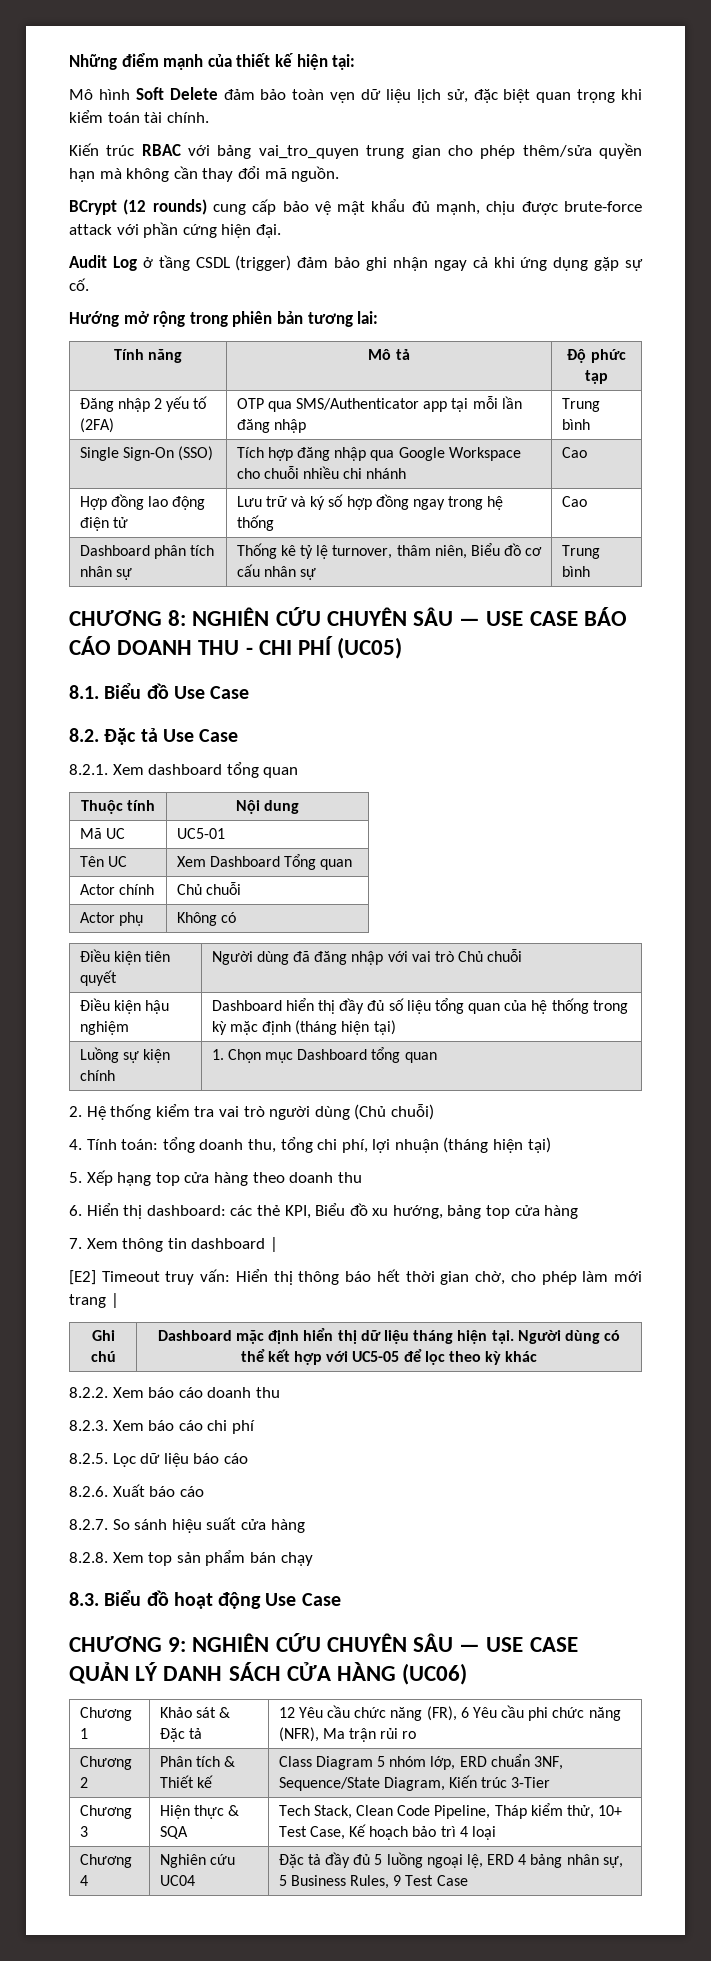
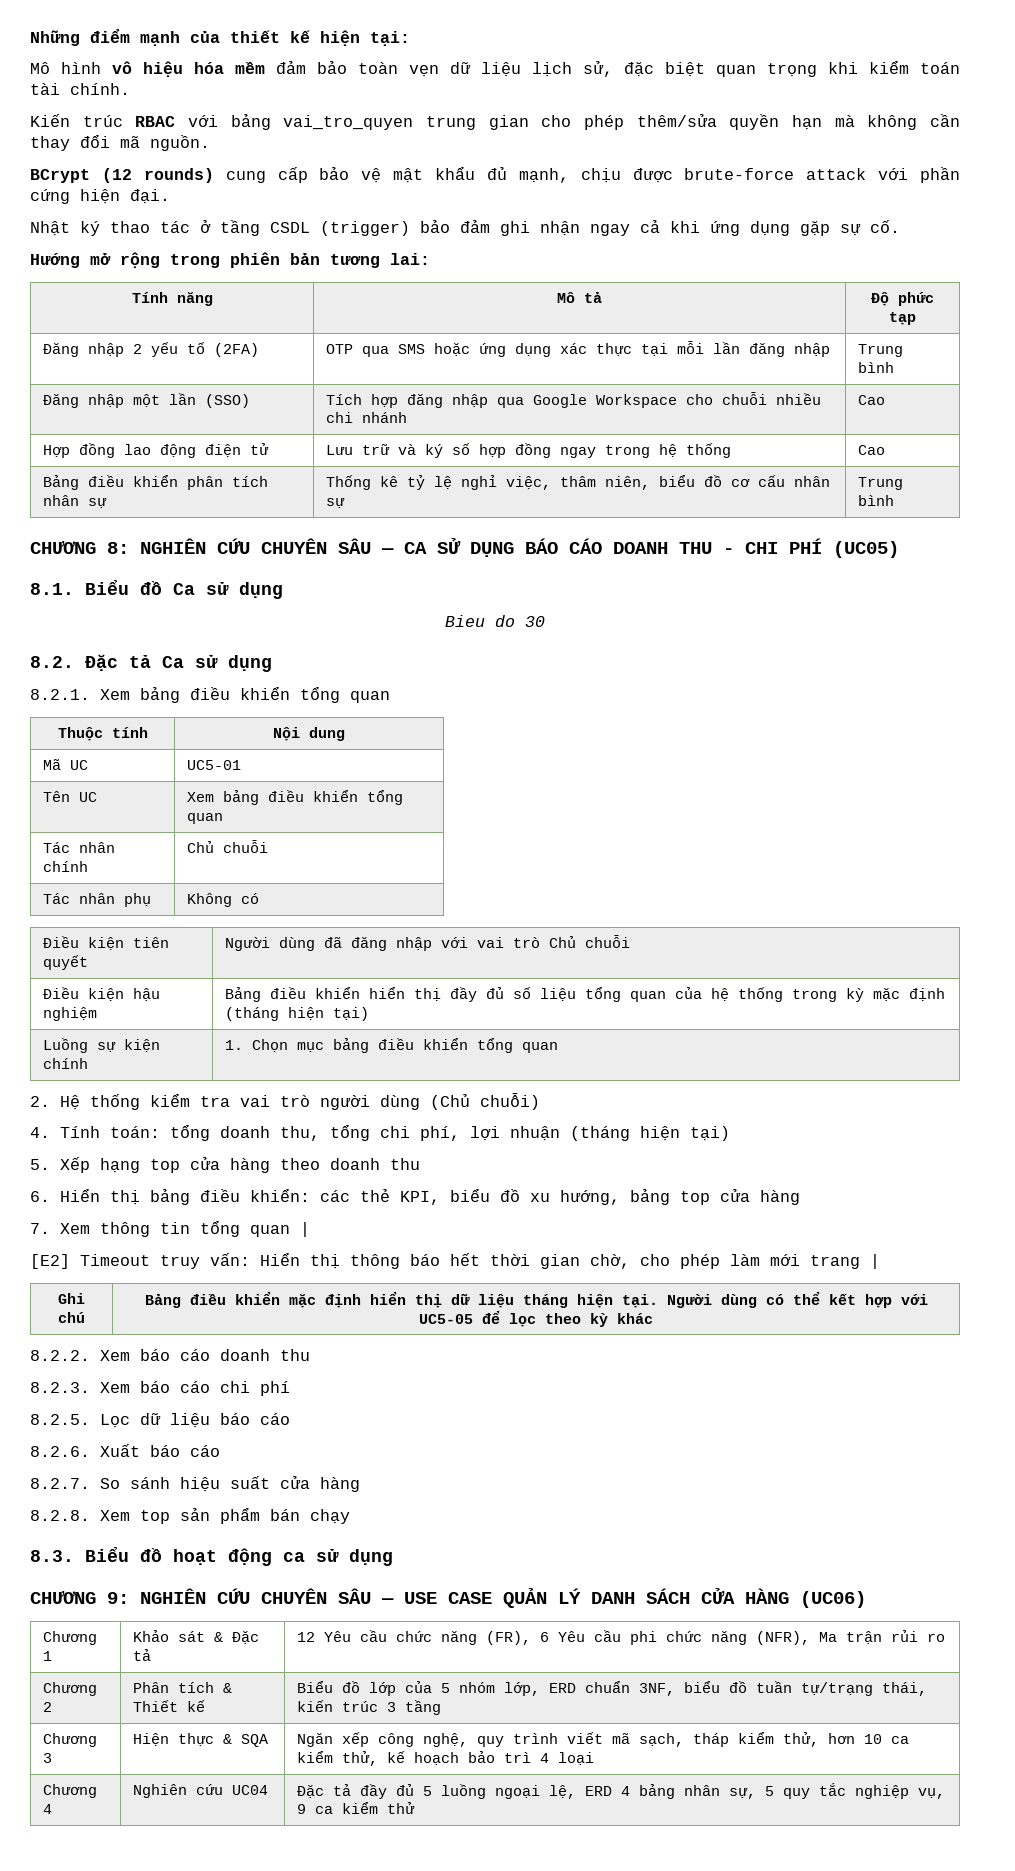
- Mô hình Soft Delete đảm bảo toàn vẹn dữ liệu lịch sử, đặc biệt quan trọng khi kiểm toán tài chính.
+ Mô hình vô hiệu hóa mềm đảm bảo toàn vẹn dữ liệu lịch sử, đặc biệt quan trọng khi kiểm toán tài chính.
- Audit Log ở tầng CSDL (trigger) đảm bảo ghi nhận ngay cả khi ứng dụng gặp sự cố.
+ Nhật ký thao tác ở tầng CSDL (trigger) bảo đảm ghi nhận ngay cả khi ứng dụng gặp sự cố.
- Đăng nhập 2 yếu tố (2FA) | OTP qua SMS/Authenticator app tại mỗi lần đăng nhập | Trung bình
+ Đăng nhập 2 yếu tố (2FA) | OTP qua SMS hoặc ứng dụng xác thực tại mỗi lần đăng nhập | Trung bình
- Single Sign-On (SSO) | Tích hợp đăng nhập qua Google Workspace cho chuỗi nhiều chi nhánh | Cao
+ Đăng nhập một lần (SSO) | Tích hợp đăng nhập qua Google Workspace cho chuỗi nhiều chi nhánh | Cao
- Dashboard phân tích nhân sự | Thống kê tỷ lệ turnover, thâm niên, Biểu đồ cơ cấu nhân sự | Trung bình
+ Bảng điều khiển phân tích nhân sự | Thống kê tỷ lệ nghỉ việc, thâm niên, biểu đồ cơ cấu nhân sự | Trung bình
- CHƯƠNG 8: NGHIÊN CỨU CHUYÊN SÂU — USE CASE BÁO CÁO DOANH THU - CHI PHÍ (UC05)
+ CHƯƠNG 8: NGHIÊN CỨU CHUYÊN SÂU — CA SỬ DỤNG BÁO CÁO DOANH THU - CHI PHÍ (UC05)
- 8.1. Biểu đồ Use Case
+ 8.1. Biểu đồ Ca sử dụng
+ Bieu do 30
- 8.2. Đặc tả Use Case
+ 8.2. Đặc tả Ca sử dụng
- 8.2.1. Xem dashboard tổng quan
+ 8.2.1. Xem bảng điều khiển tổng quan
- Tên UC | Xem Dashboard Tổng quan
- Actor chính | Chủ chuỗi
+ Tên UC | Xem bảng điều khiển tổng quan
+ Tác nhân chính | Chủ chuỗi
- Actor phụ | Không có
+ Tác nhân phụ | Không có
- Điều kiện hậu nghiệm | Dashboard hiển thị đầy đủ số liệu tổng quan của hệ thống trong kỳ mặc định (tháng hiện tại)
+ Điều kiện hậu nghiệm | Bảng điều khiển hiển thị đầy đủ số liệu tổng quan của hệ thống trong kỳ mặc định (tháng hiện tại)
- Luồng sự kiện chính | 1. Chọn mục Dashboard tổng quan
+ Luồng sự kiện chính | 1. Chọn mục bảng điều khiển tổng quan
- 6. Hiển thị dashboard: các thẻ KPI, Biểu đồ xu hướng, bảng top cửa hàng
+ 6. Hiển thị bảng điều khiển: các thẻ KPI, biểu đồ xu hướng, bảng top cửa hàng
- 7. Xem thông tin dashboard |
+ 7. Xem thông tin tổng quan |
- Ghi chú | Dashboard mặc định hiển thị dữ liệu tháng hiện tại. Người dùng có thể kết hợp với UC5-05 để lọc theo kỳ khác
+ Ghi chú | Bảng điều khiển mặc định hiển thị dữ liệu tháng hiện tại. Người dùng có thể kết hợp với UC5-05 để lọc theo kỳ khác
- 8.3. Biểu đồ hoạt động Use Case
+ 8.3. Biểu đồ hoạt động ca sử dụng
- Chương 2 | Phân tích & Thiết kế | Class Diagram 5 nhóm lớp, ERD chuẩn 3NF, Sequence/State Diagram, Kiến trúc 3-Tier
+ Chương 2 | Phân tích & Thiết kế | Biểu đồ lớp của 5 nhóm lớp, ERD chuẩn 3NF, biểu đồ tuần tự/trạng thái, kiến trúc 3 tầng
- Chương 3 | Hiện thực & SQA | Tech Stack, Clean Code Pipeline, Tháp kiểm thử, 10+ Test Case, Kế hoạch bảo trì 4 loại
+ Chương 3 | Hiện thực & SQA | Ngăn xếp công nghệ, quy trình viết mã sạch, tháp kiểm thử, hơn 10 ca kiểm thử, kế hoạch bảo trì 4 loại
- Chương 4 | Nghiên cứu UC04 | Đặc tả đầy đủ 5 luồng ngoại lệ, ERD 4 bảng nhân sự, 5 Business Rules, 9 Test Case
+ Chương 4 | Nghiên cứu UC04 | Đặc tả đầy đủ 5 luồng ngoại lệ, ERD 4 bảng nhân sự, 5 quy tắc nghiệp vụ, 9 ca kiểm thử

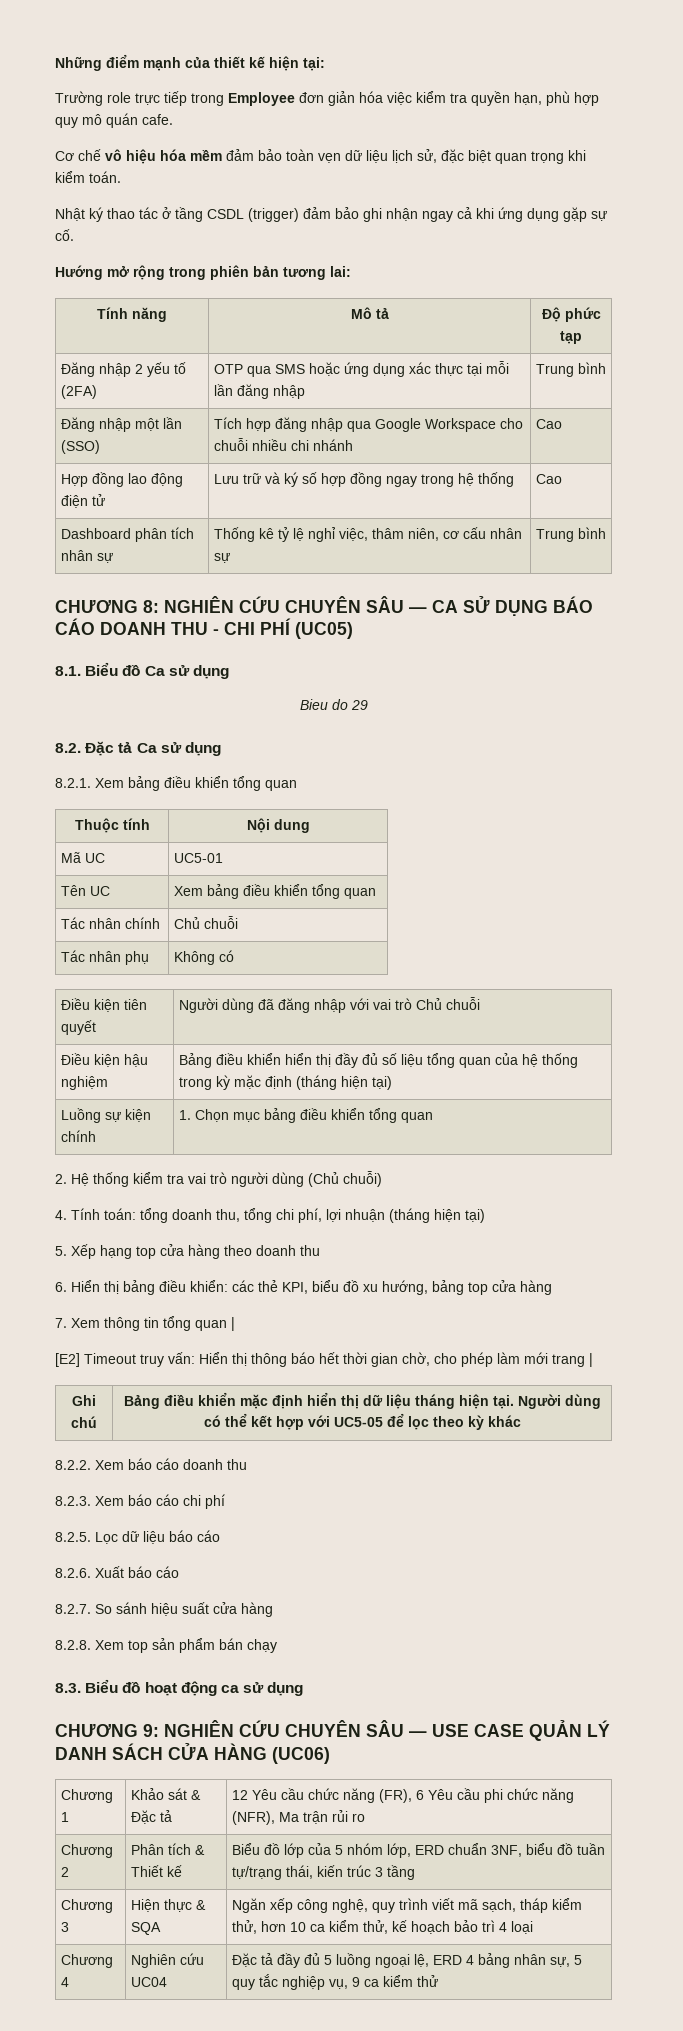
- Mô hình vô hiệu hóa mềm đảm bảo toàn vẹn dữ liệu lịch sử, đặc biệt quan trọng khi kiểm toán tài chính.
- Kiến trúc RBAC với bảng vai_tro_quyen trung gian cho phép thêm/sửa quyền hạn mà không cần thay đổi mã nguồn.
- BCrypt (12 rounds) cung cấp bảo vệ mật khẩu đủ mạnh, chịu được brute-force attack với phần cứng hiện đại.
+ Trường role trực tiếp trong Employee đơn giản hóa việc kiểm tra quyền hạn, phù hợp quy mô quán cafe.
+ Cơ chế vô hiệu hóa mềm đảm bảo toàn vẹn dữ liệu lịch sử, đặc biệt quan trọng khi kiểm toán.
- Nhật ký thao tác ở tầng CSDL (trigger) bảo đảm ghi nhận ngay cả khi ứng dụng gặp sự cố.
+ Nhật ký thao tác ở tầng CSDL (trigger) đảm bảo ghi nhận ngay cả khi ứng dụng gặp sự cố.
- Bảng điều khiển phân tích nhân sự | Thống kê tỷ lệ nghỉ việc, thâm niên, biểu đồ cơ cấu nhân sự | Trung bình
+ Dashboard phân tích nhân sự | Thống kê tỷ lệ nghỉ việc, thâm niên, cơ cấu nhân sự | Trung bình
- Bieu do 30
+ Bieu do 29

